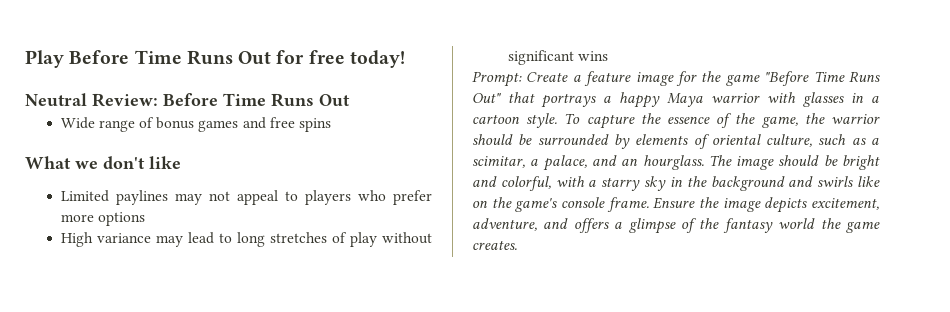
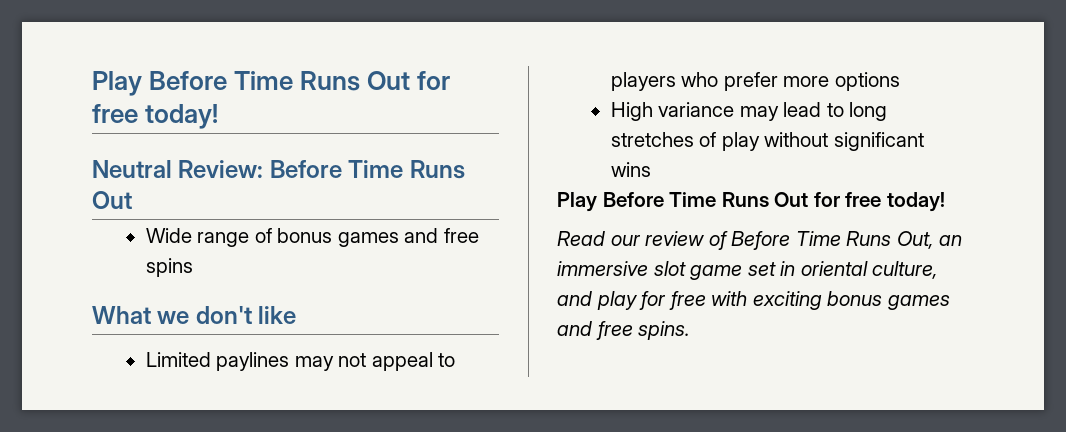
  High variance may lead to long stretches of play without significant wins
- Prompt: Create a feature image for the game "Before Time Runs Out" that portrays a happy Maya warrior with glasses in a cartoon style. To capture the essence of the game, the warrior should be surrounded by elements of oriental culture, such as a scimitar, a palace, and an hourglass. The image should be bright and colorful, with a starry sky in the background and swirls like on the game's console frame. Ensure the image depicts excitement, adventure, and offers a glimpse of the fantasy world the game creates.
+ Play Before Time Runs Out for free today!
+ Read our review of Before Time Runs Out, an immersive slot game set in oriental culture, and play for free with exciting bonus games and free spins.

